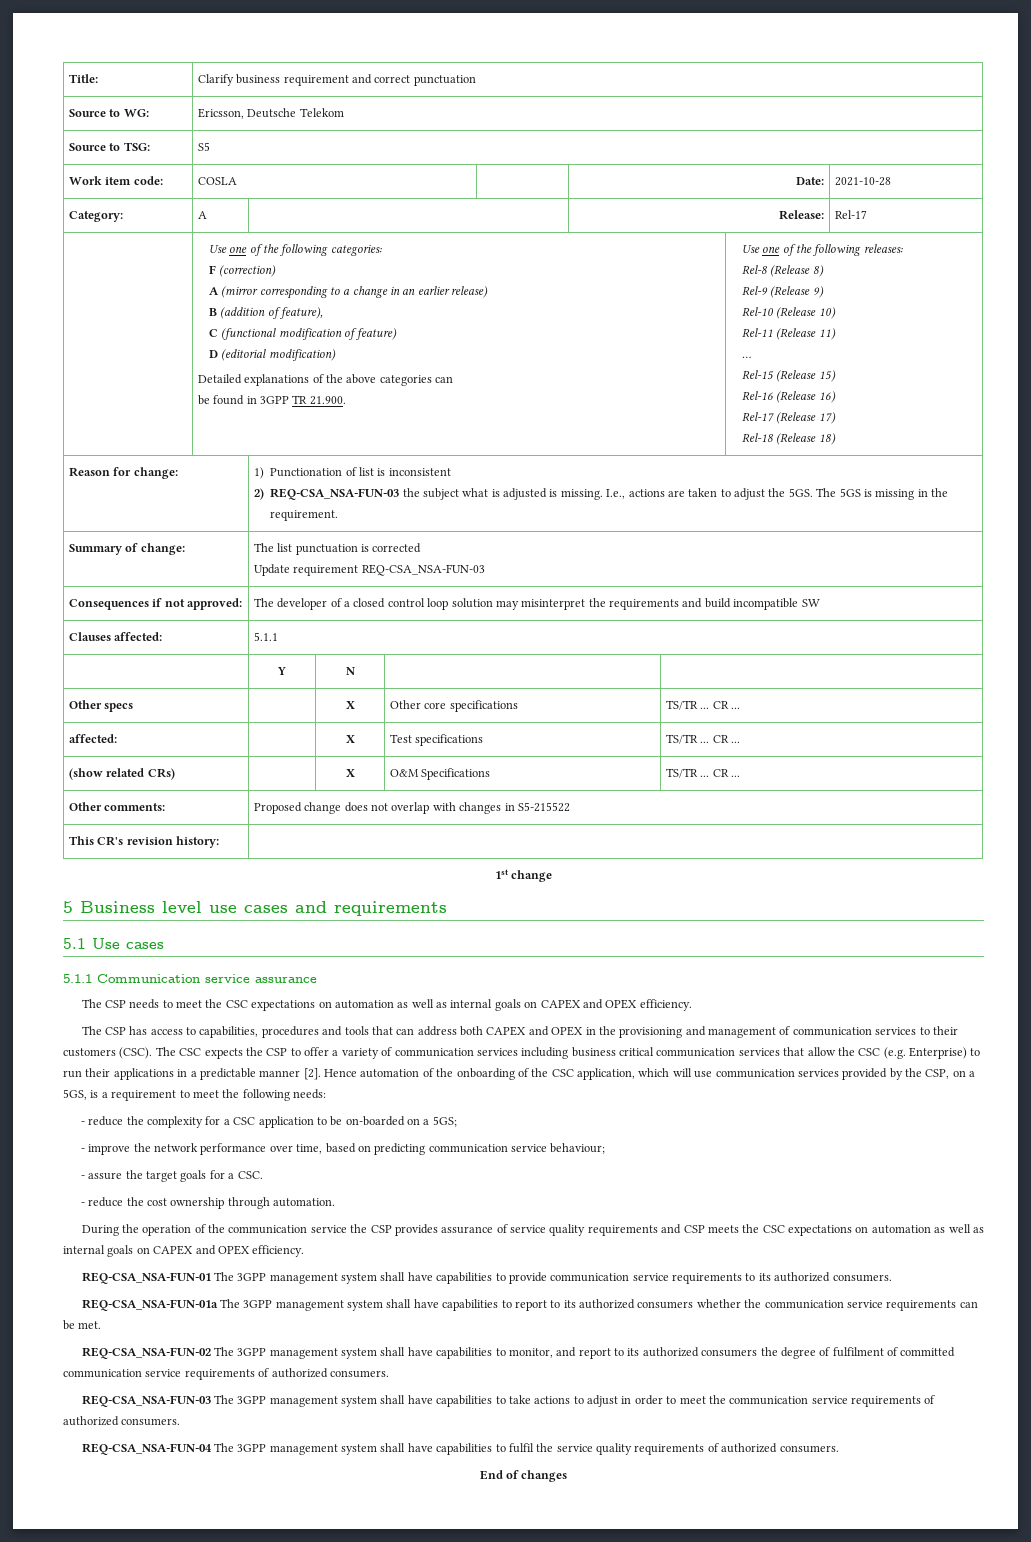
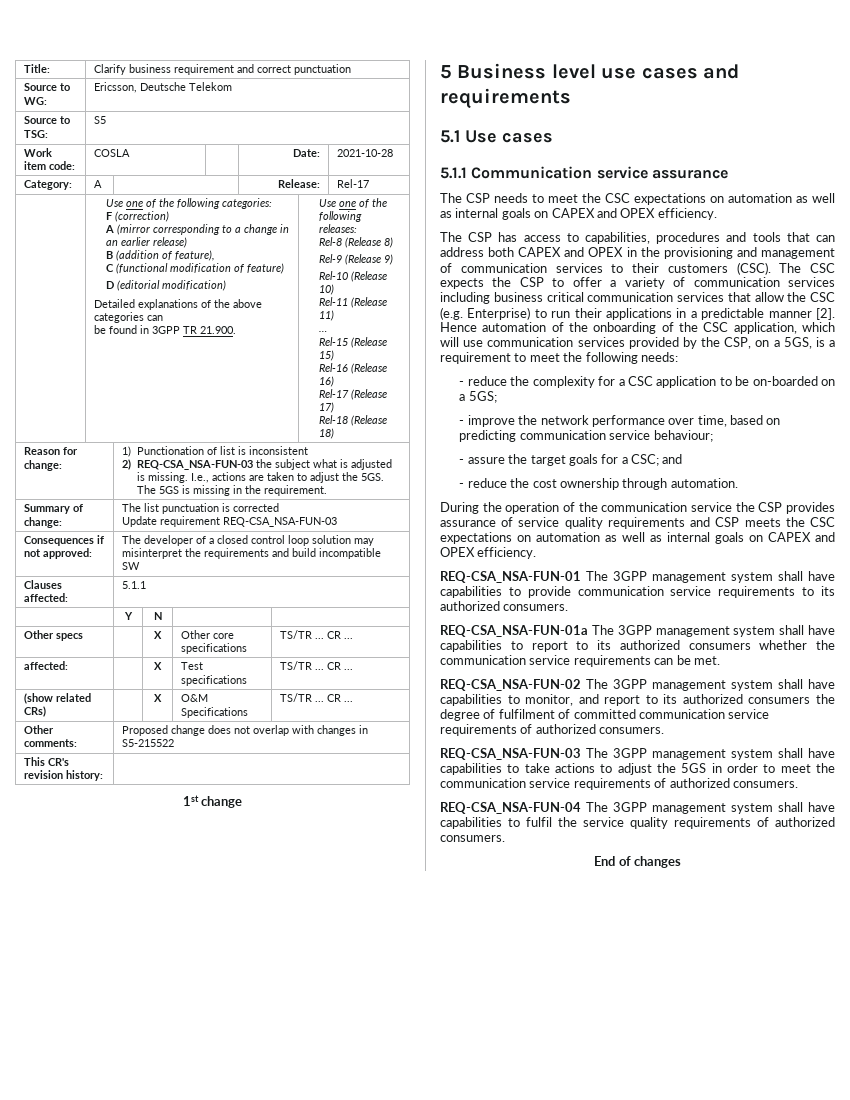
- - assure the target goals for a CSC.
+ - assure the target goals for a CSC; and
- REQ-CSA_NSA-FUN-03 The 3GPP management system shall have capabilities to take actions to adjust in order to meet the communication service requirements of authorized consumers.
+ REQ-CSA_NSA-FUN-03 The 3GPP management system shall have capabilities to take actions to adjust the 5GS in order to meet the communication service requirements of authorized consumers.

